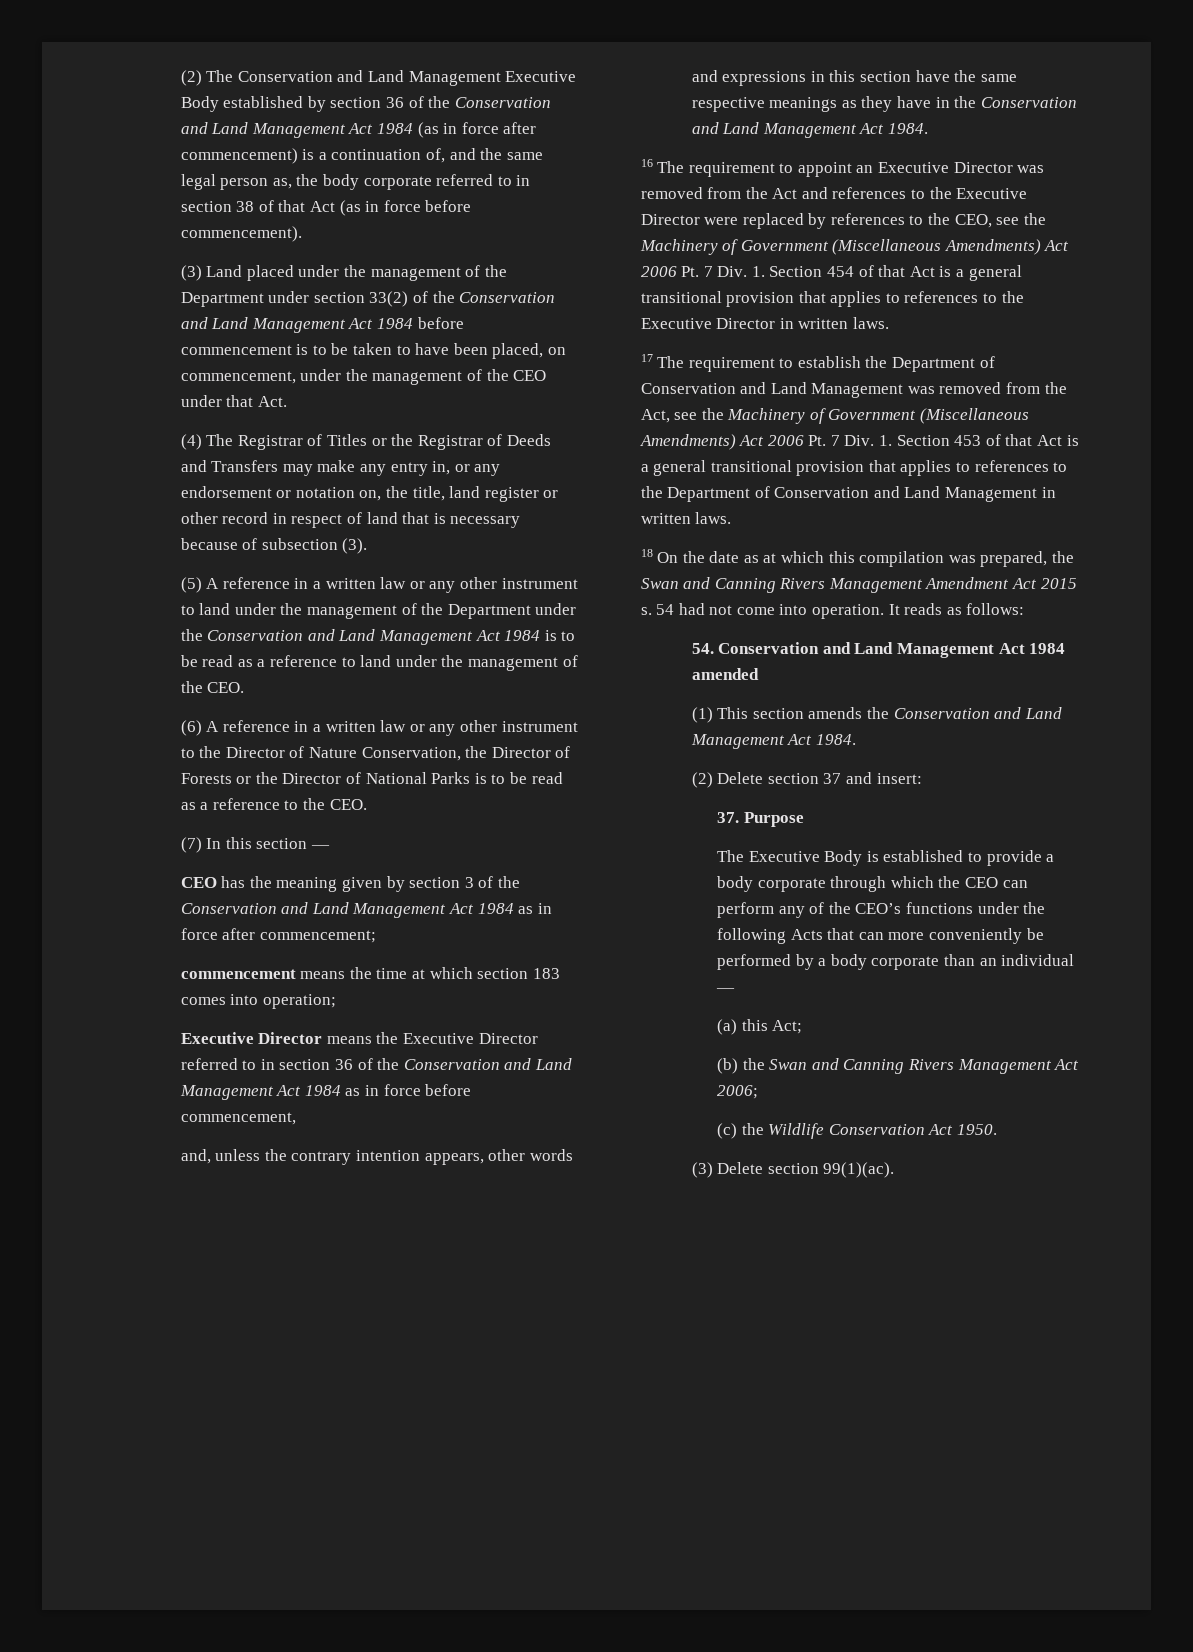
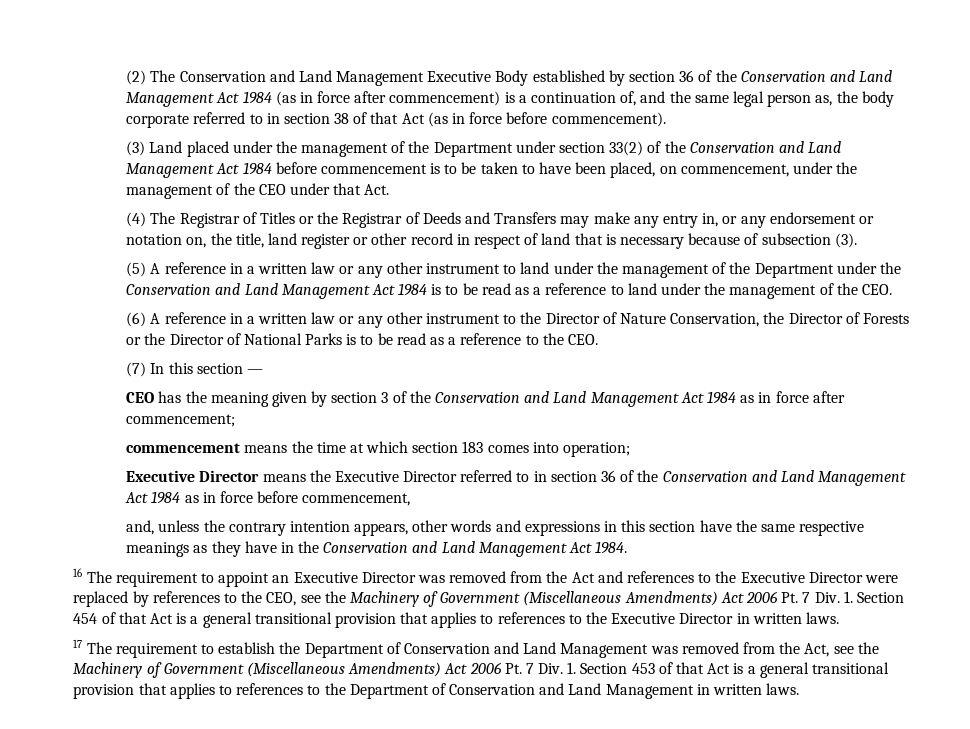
- 18 On the date as at which this compilation was prepared, the Swan and Canning Rivers Management Amendment Act 2015 s. 54 had not come into operation. It reads as follows:
- 54. Conservation and Land Management Act 1984 amended
- (1) This section amends the Conservation and Land Management Act 1984.
- (2) Delete section 37 and insert:
- 37. Purpose
- The Executive Body is established to provide a body corporate through which the CEO can perform any of the CEO’s functions under the following Acts that can more conveniently be performed by a body corporate than an individual —
- (a) this Act;
- (b) the Swan and Canning Rivers Management Act 2006;
- (c) the Wildlife Conservation Act 1950.
- (3) Delete section 99(1)(ac).

